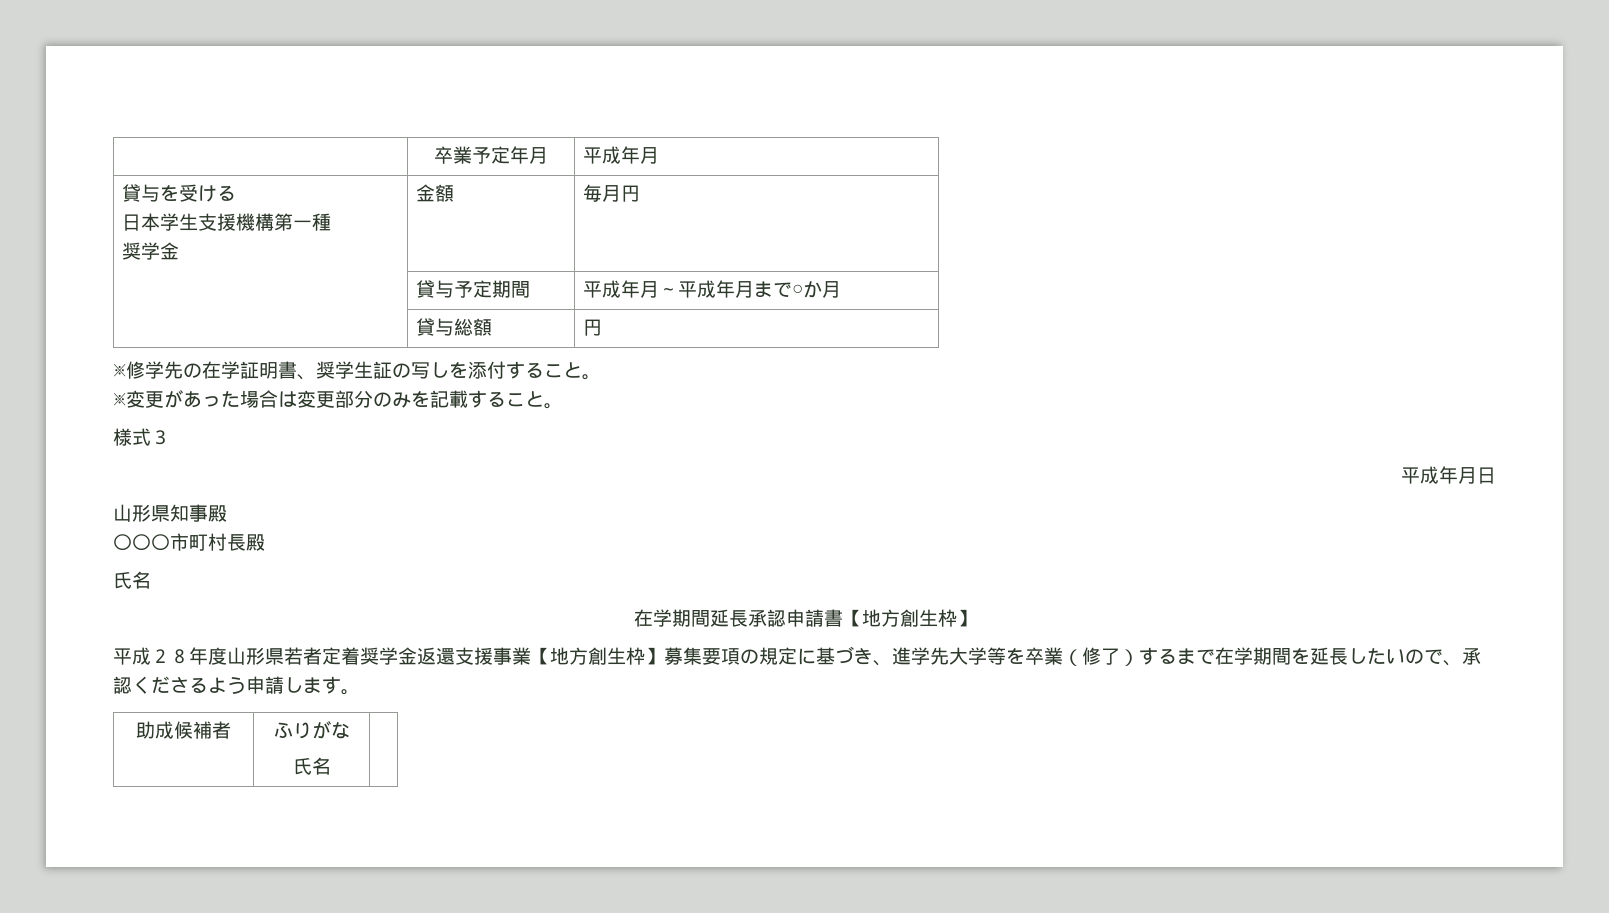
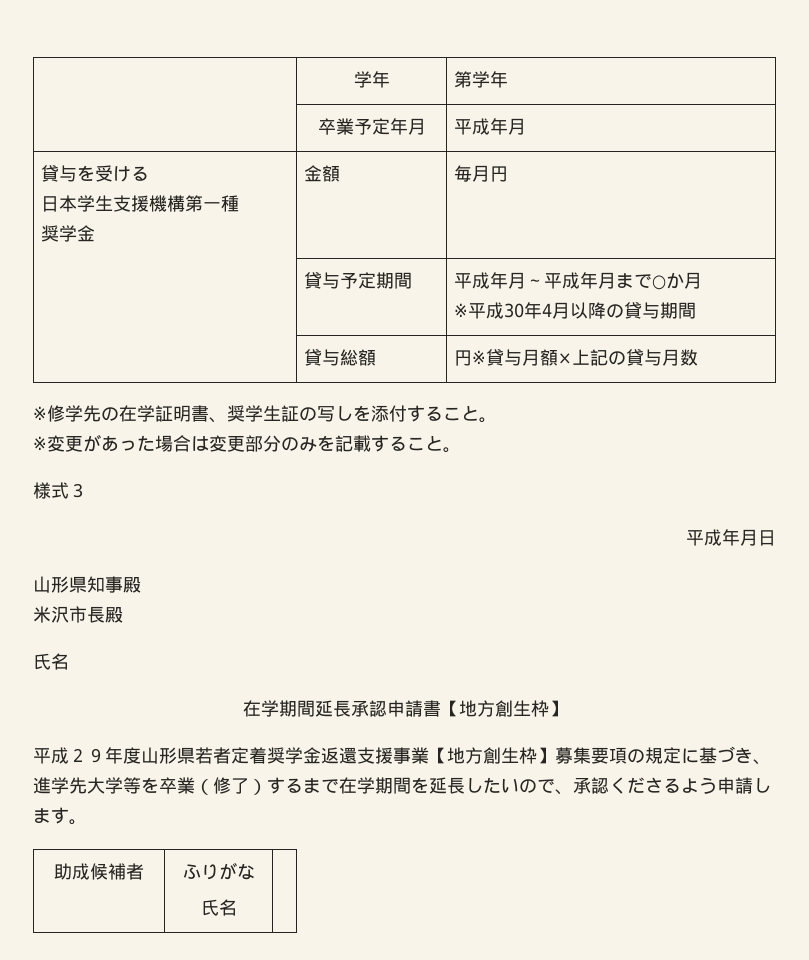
+ | 学年 | 第学年
  | 貸与予定期間 | 平成年月～平成年月まで○か月
- | 貸与総額 | 円
+ ※平成30年4月以降の貸与期間
+ | 貸与総額 | 円※貸与月額×上記の貸与月数
- 〇〇〇市町村長殿
+ 米沢市長殿
- 平成２８年度山形県若者定着奨学金返還支援事業【地方創生枠】募集要項の規定に基づき、進学先大学等を卒業（修了）するまで在学期間を延長したいので、承認くださるよう申請します。
+ 平成２９年度山形県若者定着奨学金返還支援事業【地方創生枠】募集要項の規定に基づき、進学先大学等を卒業（修了）するまで在学期間を延長したいので、承認くださるよう申請します。

